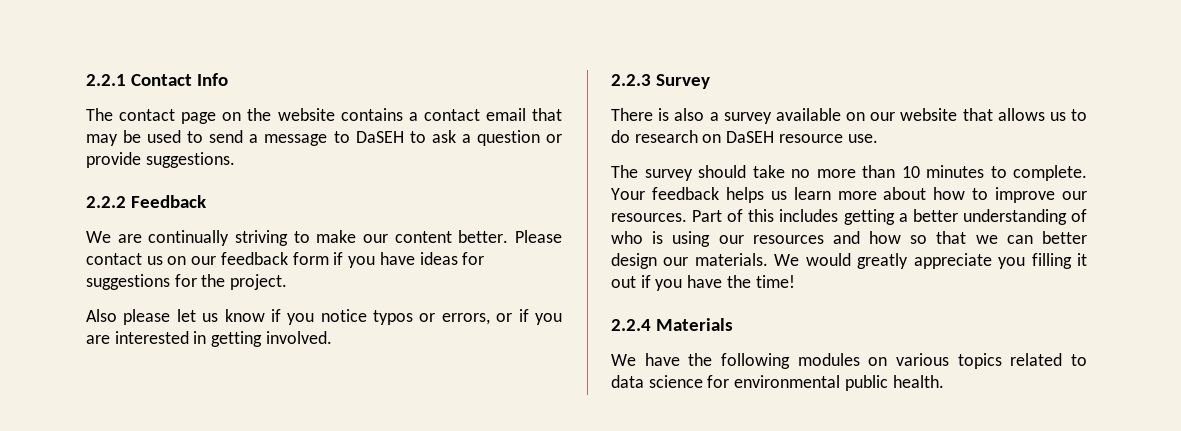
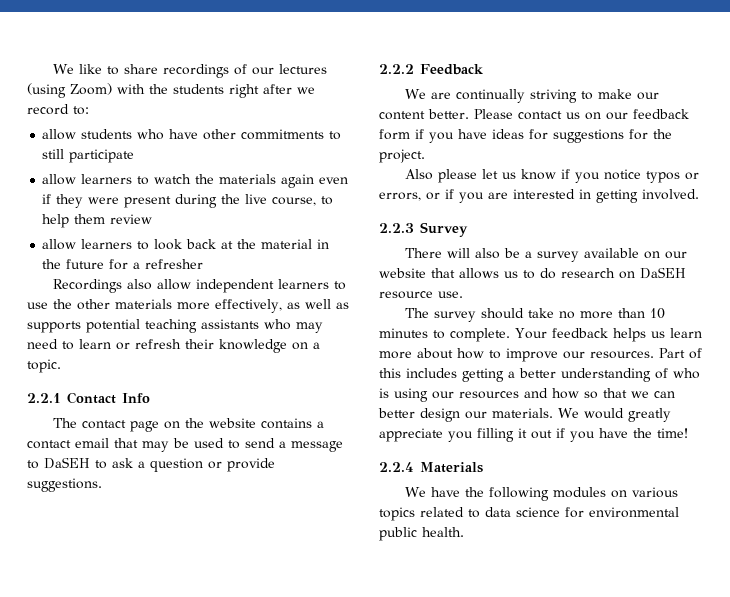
+ We like to share recordings of our lectures (using Zoom) with the students right after we record to:
+ allow students who have other commitments to still participate
+ allow learners to watch the materials again even if they were present during the live course, to help them review
+ allow learners to look back at the material in the future for a refresher
+ Recordings also allow independent learners to use the other materials more effectively, as well as supports potential teaching assistants who may need to learn or refresh their knowledge on a topic.
- There is also a survey available on our website that allows us to do research on DaSEH resource use.
+ There will also be a survey available on our website that allows us to do research on DaSEH resource use.

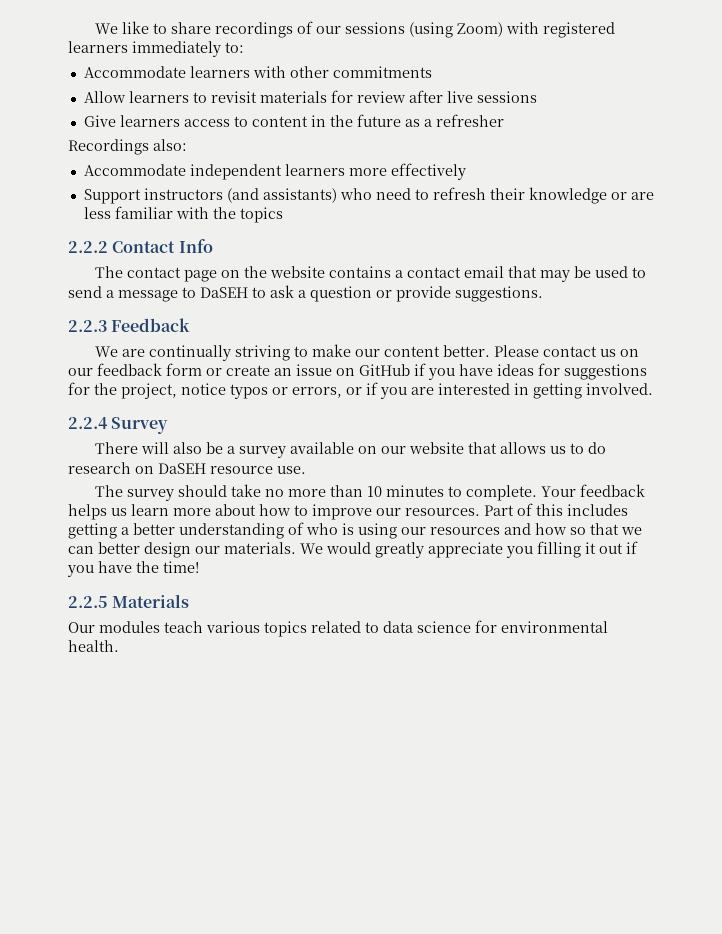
- We like to share recordings of our lectures (using Zoom) with the students right after we record to:
- allow students who have other commitments to still participate
- allow learners to watch the materials again even if they were present during the live course, to help them review
- allow learners to look back at the material in the future for a refresher
+ We like to share recordings of our sessions (using Zoom) with registered learners immediately to:
+ Accommodate learners with other commitments
+ Allow learners to revisit materials for review after live sessions
+ Give learners access to content in the future as a refresher
- Recordings also allow independent learners to use the other materials more effectively, as well as supports potential teaching assistants who may need to learn or refresh their knowledge on a topic.
- 2.2.1 Contact Info
+ Recordings also:
+ Accommodate independent learners more effectively
+ Support instructors (and assistants) who need to refresh their knowledge or are less familiar with the topics
+ 2.2.2 Contact Info
- 2.2.2 Feedback
+ 2.2.3 Feedback
- Please contact us on our feedback form if you have ideas for suggestions for the project.
- Also please let us know if you notice typos or errors, or if you are interested in getting involved.
+ Please contact us on our feedback form or create an issue on GitHub if you have ideas for suggestions for the project, notice typos or errors, or if you are interested in getting involved.
- 2.2.3 Survey
+ 2.2.4 Survey
- 2.2.4 Materials
+ 2.2.5 Materials
- We have the following modules on various topics related to data science for environmental public health.
+ Our modules teach various topics related to data science for environmental health.

